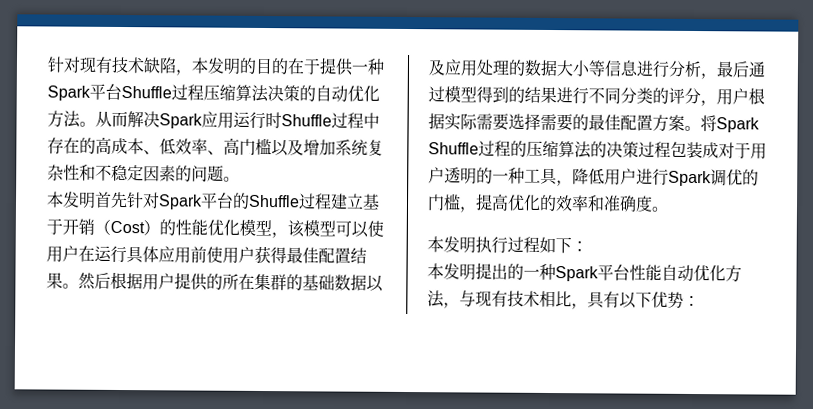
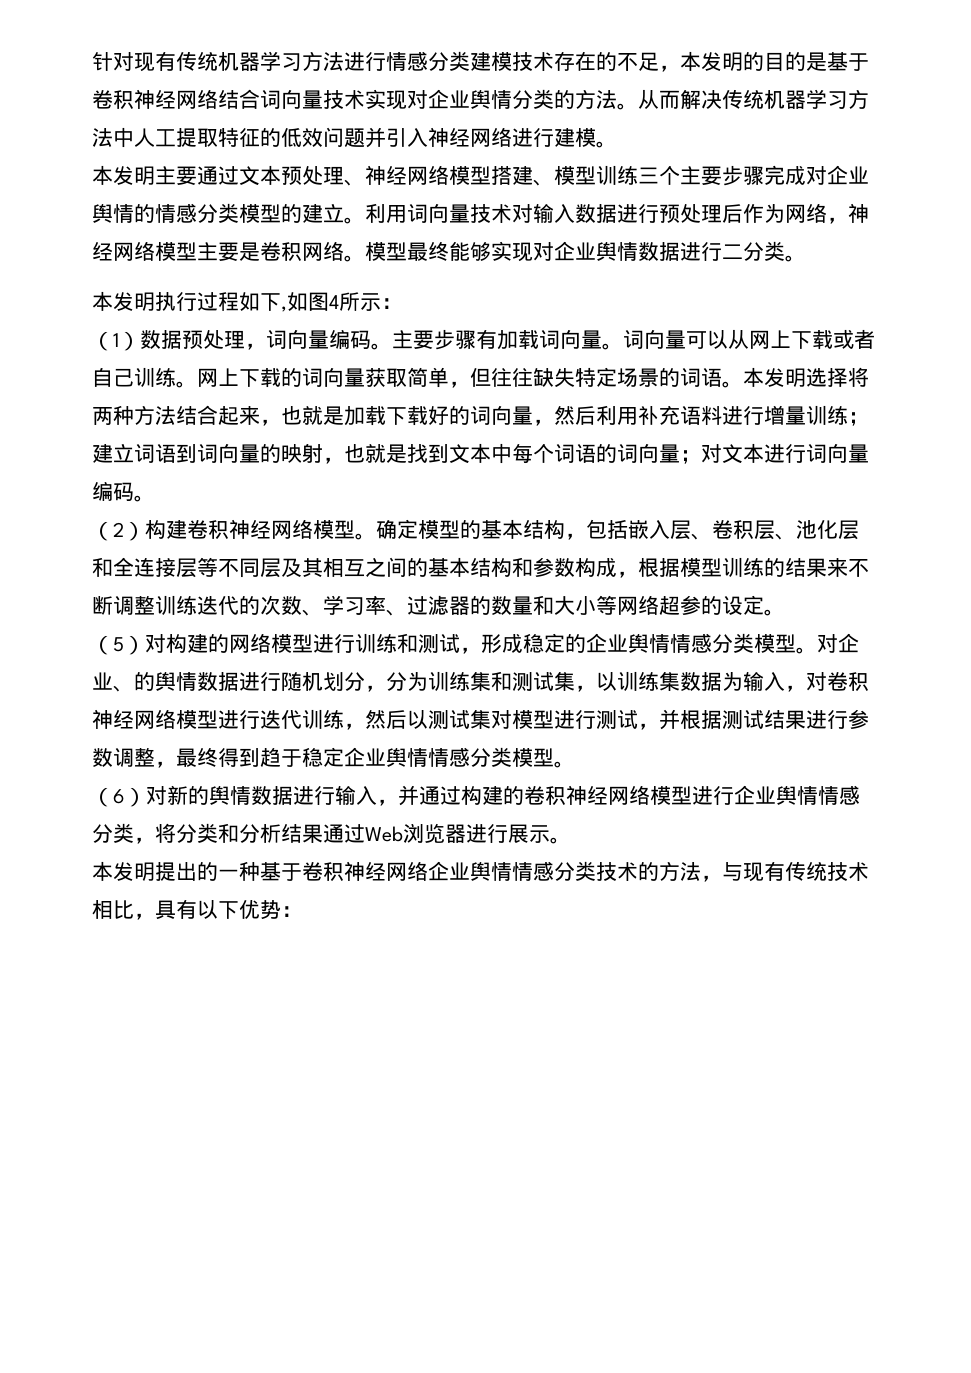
- 针对现有技术缺陷，本发明的目的在于提供一种Spark平台Shuffle过程压缩算法决策的自动优化方法。从而解决Spark应用运行时Shuffle过程中存在的高成本、低效率、高门槛以及增加系统复杂性和不稳定因素的问题。
- 本发明首先针对Spark平台的Shuffle过程建立基于开销（Cost）的性能优化模型，该模型可以使用户在运行具体应用前使用户获得最佳配置结果。然后根据用户提供的所在集群的基础数据以及应用处理的数据大小等信息进行分析，最后通过模型得到的结果进行不同分类的评分，用户根据实际需要选择需要的最佳配置方案。将Spark Shuffle过程的压缩算法的决策过程包装成对于用户透明的一种工具，降低用户进行Spark调优的门槛，提高优化的效率和准确度。
+ 针对现有传统机器学习方法进行情感分类建模技术存在的不足，本发明的目的是基于卷积神经网络结合词向量技术实现对企业舆情分类的方法。从而解决传统机器学习方法中人工提取特征的低效问题并引入神经网络进行建模。
+ 本发明主要通过文本预处理、神经网络模型搭建、模型训练三个主要步骤完成对企业舆情的情感分类模型的建立。利用词向量技术对输入数据进行预处理后作为网络，神经网络模型主要是卷积网络。模型最终能够实现对企业舆情数据进行二分类。
- 本发明执行过程如下：
- 本发明提出的一种Spark平台性能自动优化方法，与现有技术相比，具有以下优势：
+ 本发明执行过程如下,如图4所示：
+ （1）数据预处理，词向量编码。主要步骤有加载词向量。词向量可以从网上下载或者自己训练。网上下载的词向量获取简单，但往往缺失特定场景的词语。本发明选择将两种方法结合起来，也就是加载下载好的词向量，然后利用补充语料进行增量训练；建立词语到词向量的映射，也就是找到文本中每个词语的词向量；对文本进行词向量编码。
+ （2）构建卷积神经网络模型。确定模型的基本结构，包括嵌入层、卷积层、池化层和全连接层等不同层及其相互之间的基本结构和参数构成，根据模型训练的结果来不断调整训练迭代的次数、学习率、过滤器的数量和大小等网络超参的设定。
+ （5）对构建的网络模型进行训练和测试，形成稳定的企业舆情情感分类模型。对企业、的舆情数据进行随机划分，分为训练集和测试集，以训练集数据为输入，对卷积神经网络模型进行迭代训练，然后以测试集对模型进行测试，并根据测试结果进行参数调整，最终得到趋于稳定企业舆情情感分类模型。
+ （6）对新的舆情数据进行输入，并通过构建的卷积神经网络模型进行企业舆情情感分类，将分类和分析结果通过Web浏览器进行展示。
+ 本发明提出的一种基于卷积神经网络企业舆情情感分类技术的方法，与现有传统技术相比，具有以下优势：

